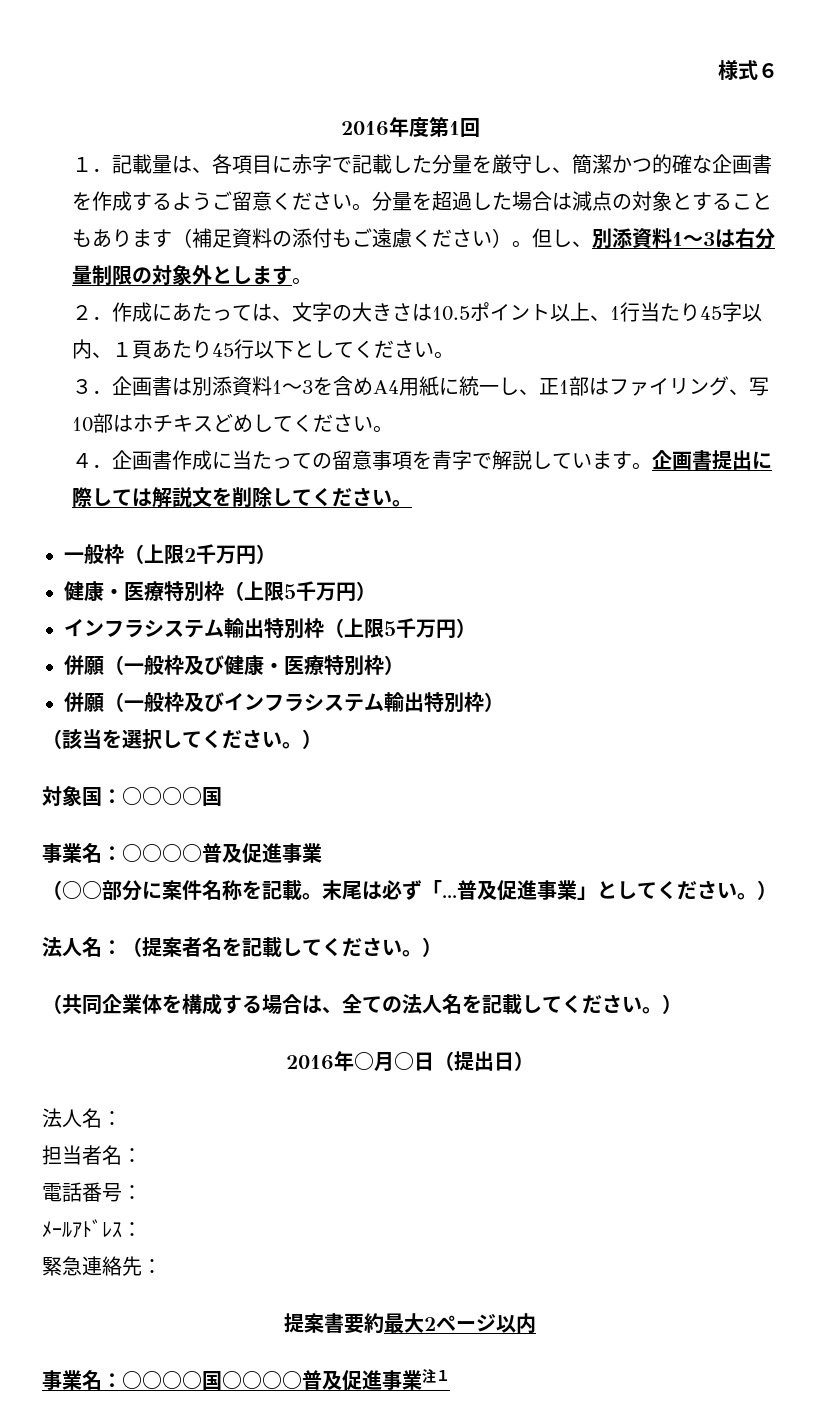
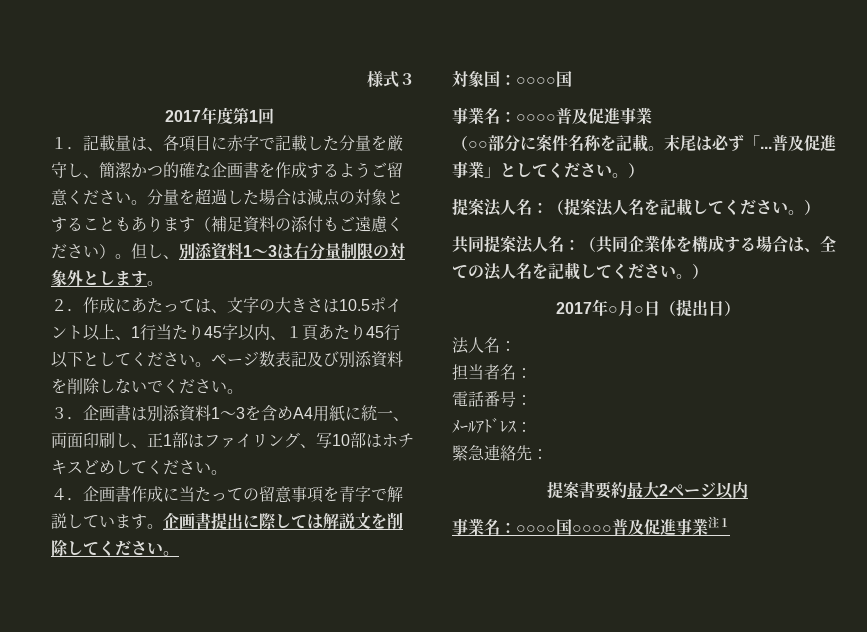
- 様式６
- 2016年度第1回
+ 様式３
+ 2017年度第1回
+ ページ数表記及び別添資料を削除しないでください。
- ３．企画書は別添資料1～3を含めA4用紙に統一し、正1部はファイリング、写10部はホチキスどめしてください。
+ ３．企画書は別添資料1～3を含めA4用紙に統一、両面印刷し、正1部はファイリング、写10部はホチキスどめしてください。
- 一般枠（上限2千万円）
- 健康・医療特別枠（上限5千万円）
- インフラシステム輸出特別枠（上限5千万円）
- 併願（一般枠及び健康・医療特別枠）
- 併願（一般枠及びインフラシステム輸出特別枠）
- （該当を選択してください。）
- 法人名：（提案者名を記載してください。）
- （共同企業体を構成する場合は、全ての法人名を記載してください。）
+ 提案法人名：（提案法人名を記載してください。）
+ 共同提案法人名：（共同企業体を構成する場合は、全ての法人名を記載してください。）
- 2016年○月○日（提出日）
+ 2017年○月○日（提出日）

